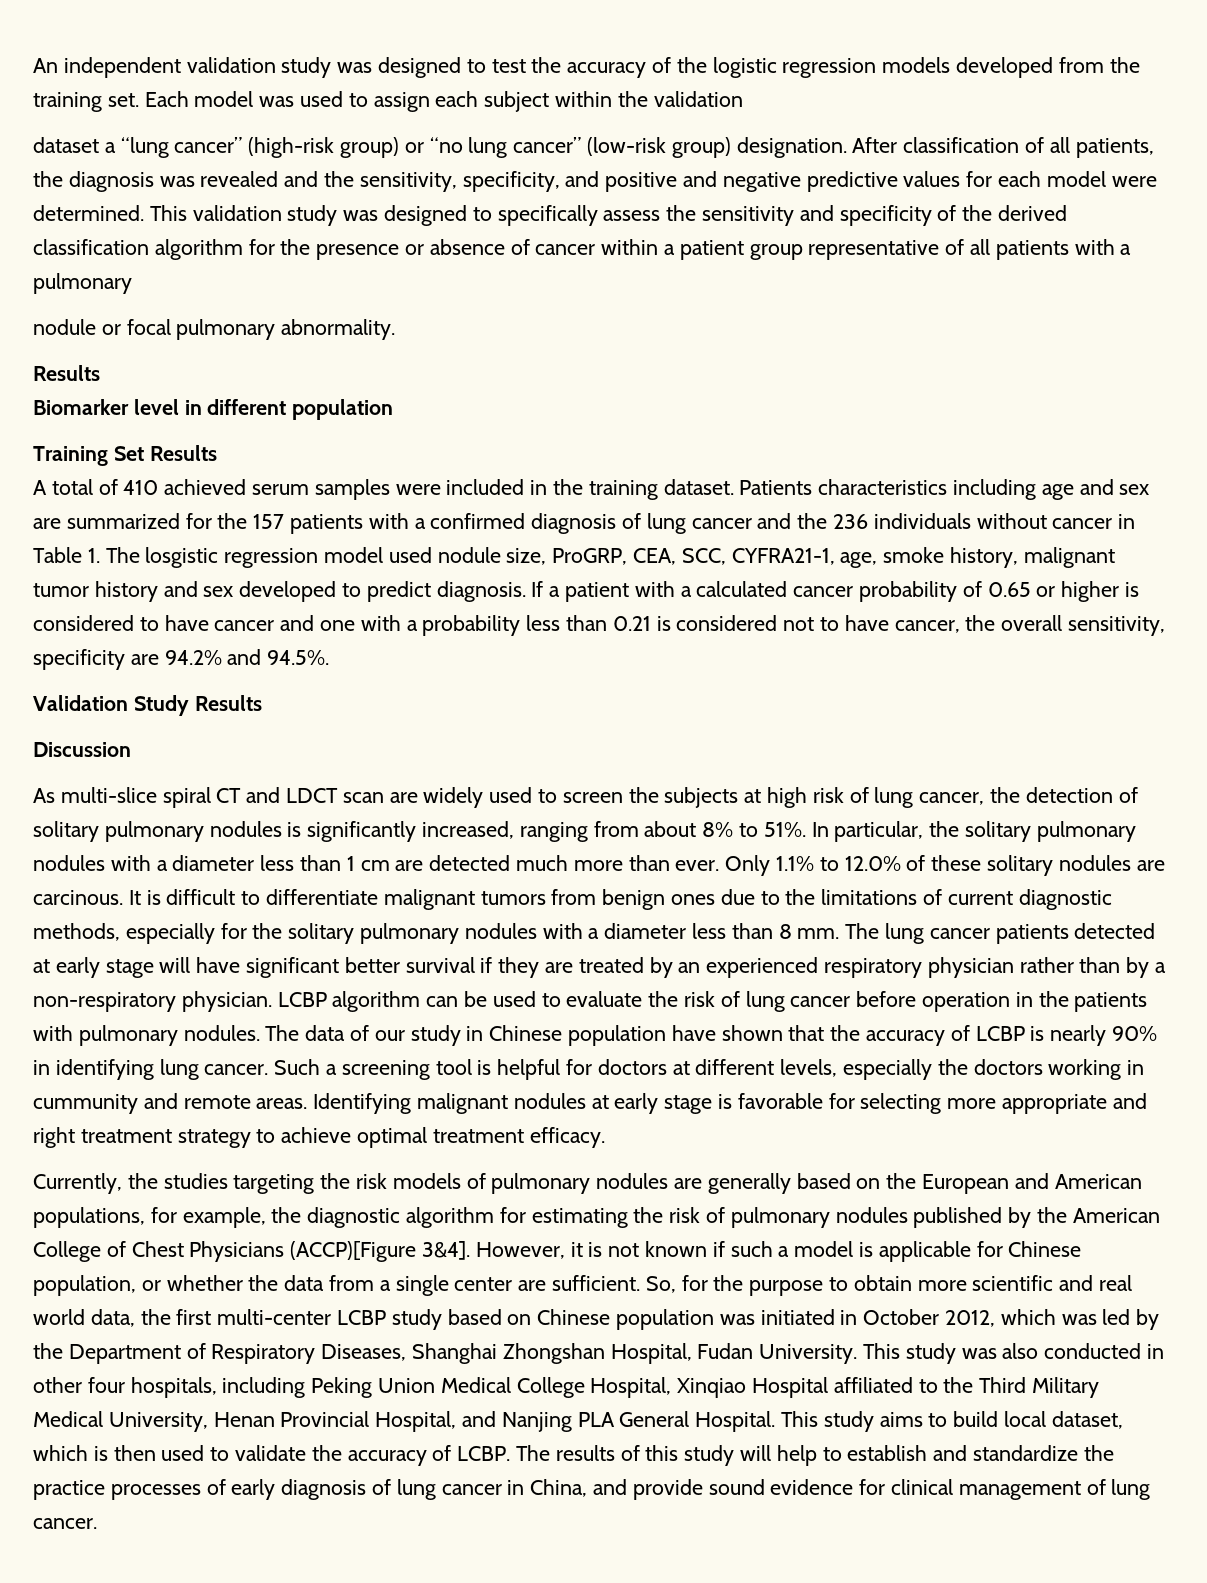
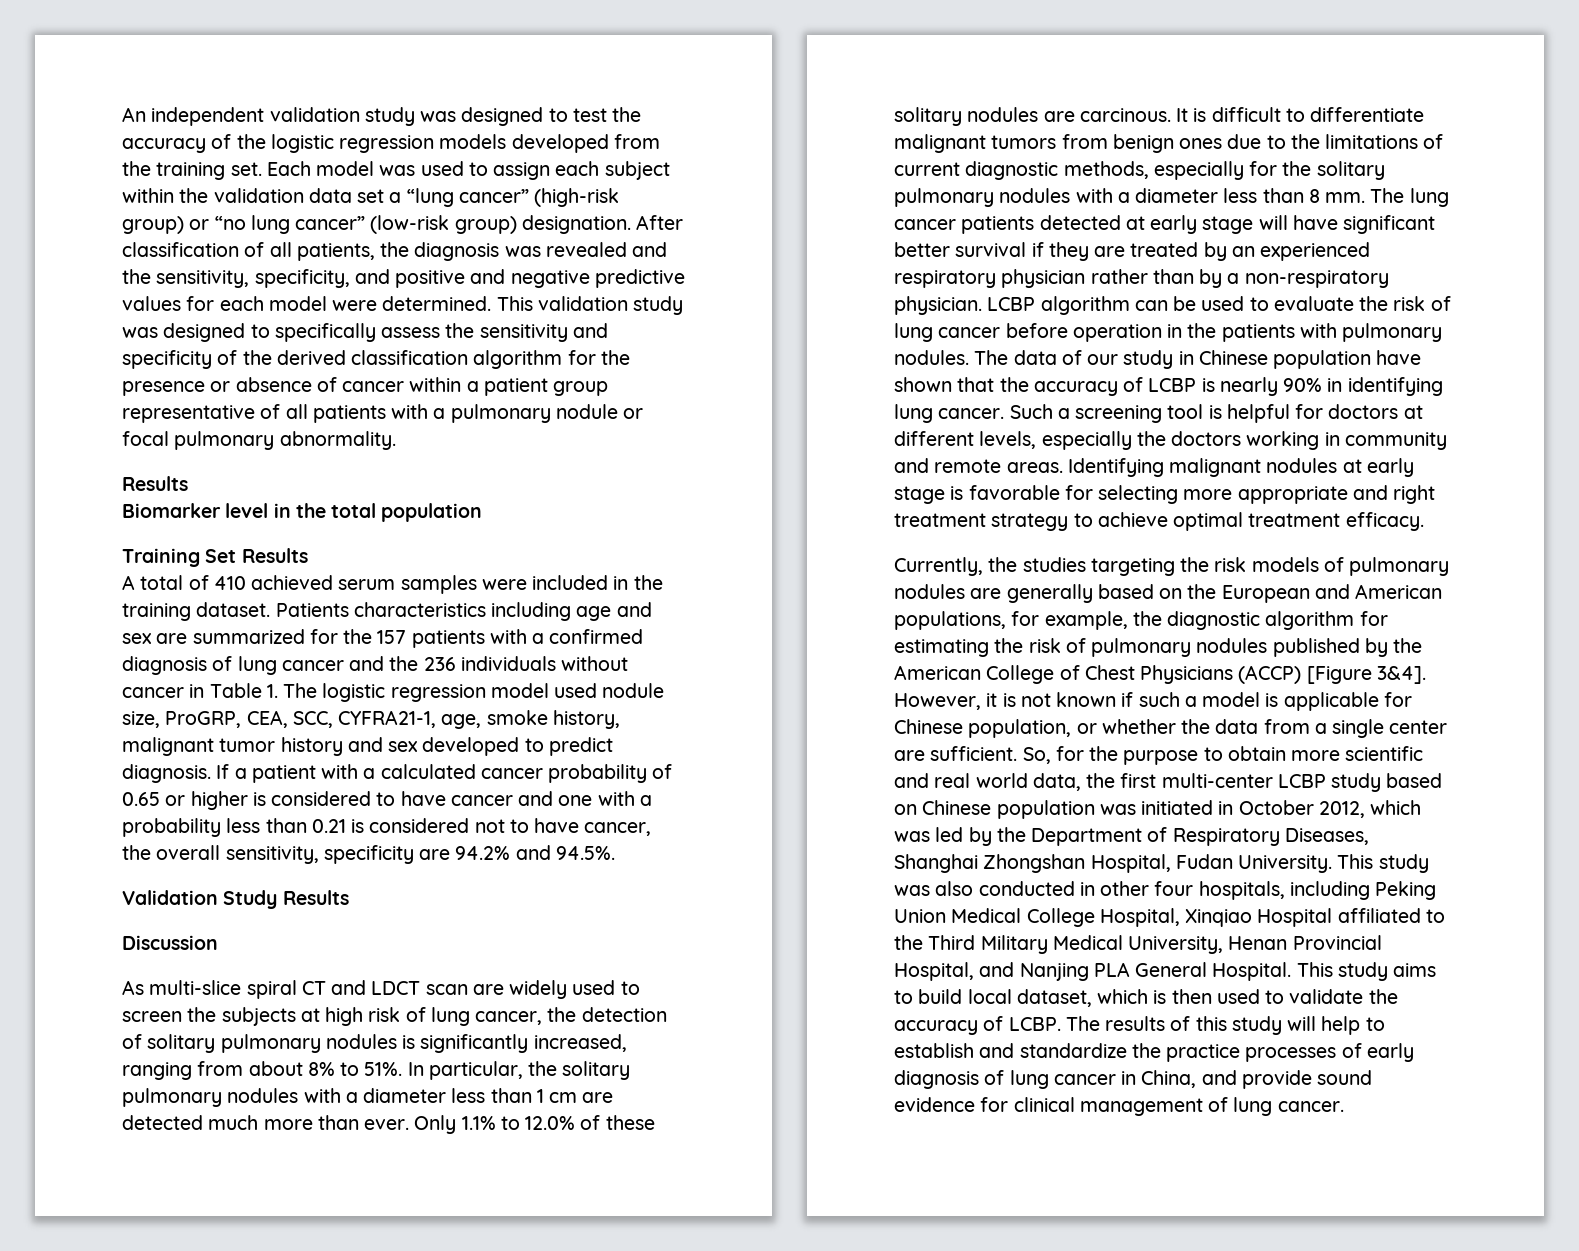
- Each model was used to assign each subject within the validation
- dataset a “lung cancer” (high-risk group) or “no lung cancer” (low-risk group) designation.
+ Each model was used to assign each subject within the validation data set a “lung cancer” (high-risk group) or “no lung cancer” (low-risk group) designation.
- This validation study was designed to specifically assess the sensitivity and specificity of the derived classification algorithm for the presence or absence of cancer within a patient group representative of all patients with a pulmonary
- nodule or focal pulmonary abnormality.
+ This validation study was designed to specifically assess the sensitivity and specificity of the derived classification algorithm for the presence or absence of cancer within a patient group representative of all patients with a pulmonary nodule or focal pulmonary abnormality.
- Biomarker level in different population
+ Biomarker level in the total population
- Patients characteristics including age and sex are summarized for the 157 patients with a confirmed diagnosis of lung cancer and the 236 individuals without cancer in Table 1. The losgistic regression model used nodule size, ProGRP, CEA, SCC, CYFRA21-1, age, smoke history, malignant tumor history and sex developed to predict diagnosis.
+ Patients characteristics including age and sex are summarized for the 157 patients with a confirmed diagnosis of lung cancer and the 236 individuals without cancer in Table 1. The logistic regression model used nodule size, ProGRP, CEA, SCC, CYFRA21-1, age, smoke history, malignant tumor history and sex developed to predict diagnosis.
- Such a screening tool is helpful for doctors at different levels, especially the doctors working in cummunity and remote areas.
+ Such a screening tool is helpful for doctors at different levels, especially the doctors working in community and remote areas.
- Currently, the studies targeting the risk models of pulmonary nodules are generally based on the European and American populations, for example, the diagnostic algorithm for estimating the risk of pulmonary nodules published by the American College of Chest Physicians (ACCP)[Figure 3&4].
+ Currently, the studies targeting the risk models of pulmonary nodules are generally based on the European and American populations, for example, the diagnostic algorithm for estimating the risk of pulmonary nodules published by the American College of Chest Physicians (ACCP) [Figure 3&4].

